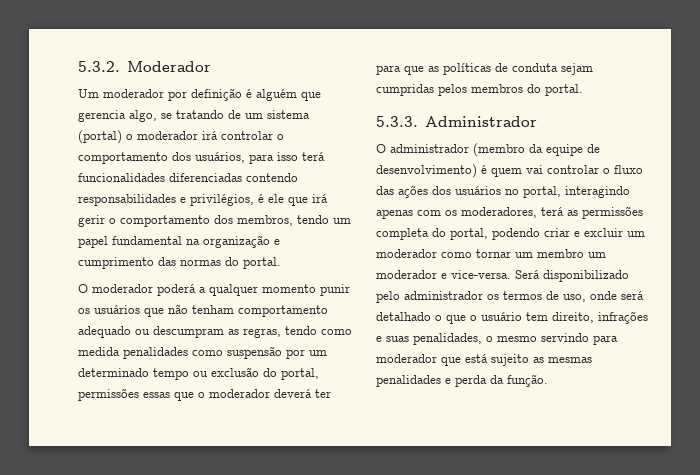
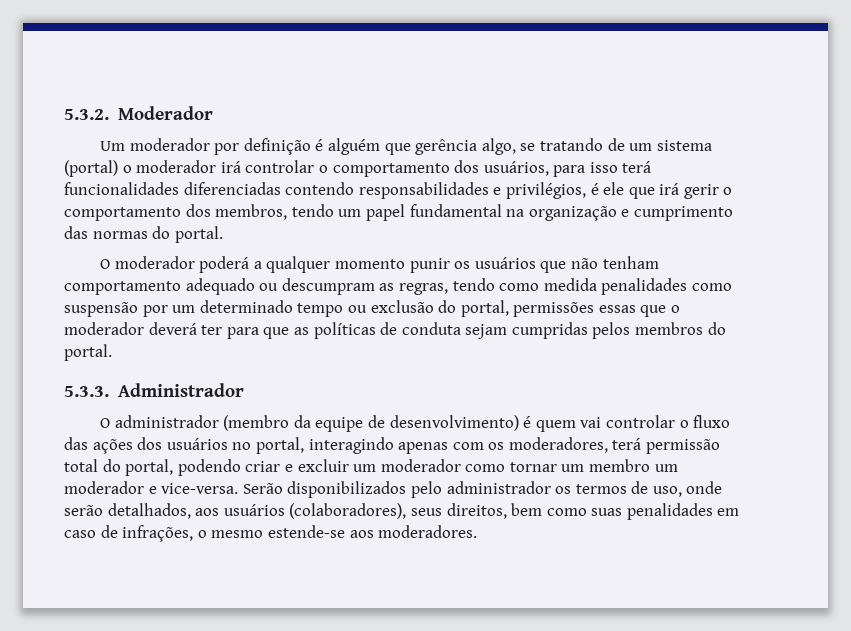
- Um moderador por definição é alguém que gerencia algo, se tratando de um sistema (portal) o moderador irá controlar o comportamento dos usuários, para isso terá funcionalidades diferenciadas contendo responsabilidades e privilégios, é ele que irá gerir o comportamento dos membros, tendo um papel fundamental na organização e cumprimento das normas do portal.
+ Um moderador por definição é alguém que gerência algo, se tratando de um sistema (portal) o moderador irá controlar o comportamento dos usuários, para isso terá funcionalidades diferenciadas contendo responsabilidades e privilégios, é ele que irá gerir o comportamento dos membros, tendo um papel fundamental na organização e cumprimento das normas do portal.
- O administrador (membro da equipe de desenvolvimento) é quem vai controlar o fluxo das ações dos usuários no portal, interagindo apenas com os moderadores, terá as permissões completa do portal, podendo criar e excluir um moderador como tornar um membro um moderador e vice-versa.
+ O administrador (membro da equipe de desenvolvimento) é quem vai controlar o fluxo das ações dos usuários no portal, interagindo apenas com os moderadores, terá permissão total do portal, podendo criar e excluir um moderador como tornar um membro um moderador e vice-versa.
- Será disponibilizado pelo administrador os termos de uso, onde será detalhado o que o usuário tem direito, infrações e suas penalidades, o mesmo servindo para moderador que está sujeito as mesmas penalidades e perda da função.
+ Serão disponibilizados pelo administrador os termos de uso, onde serão detalhados, aos usuários (colaboradores), seus direitos, bem como suas penalidades em caso de infrações, o mesmo estende-se aos moderadores.

